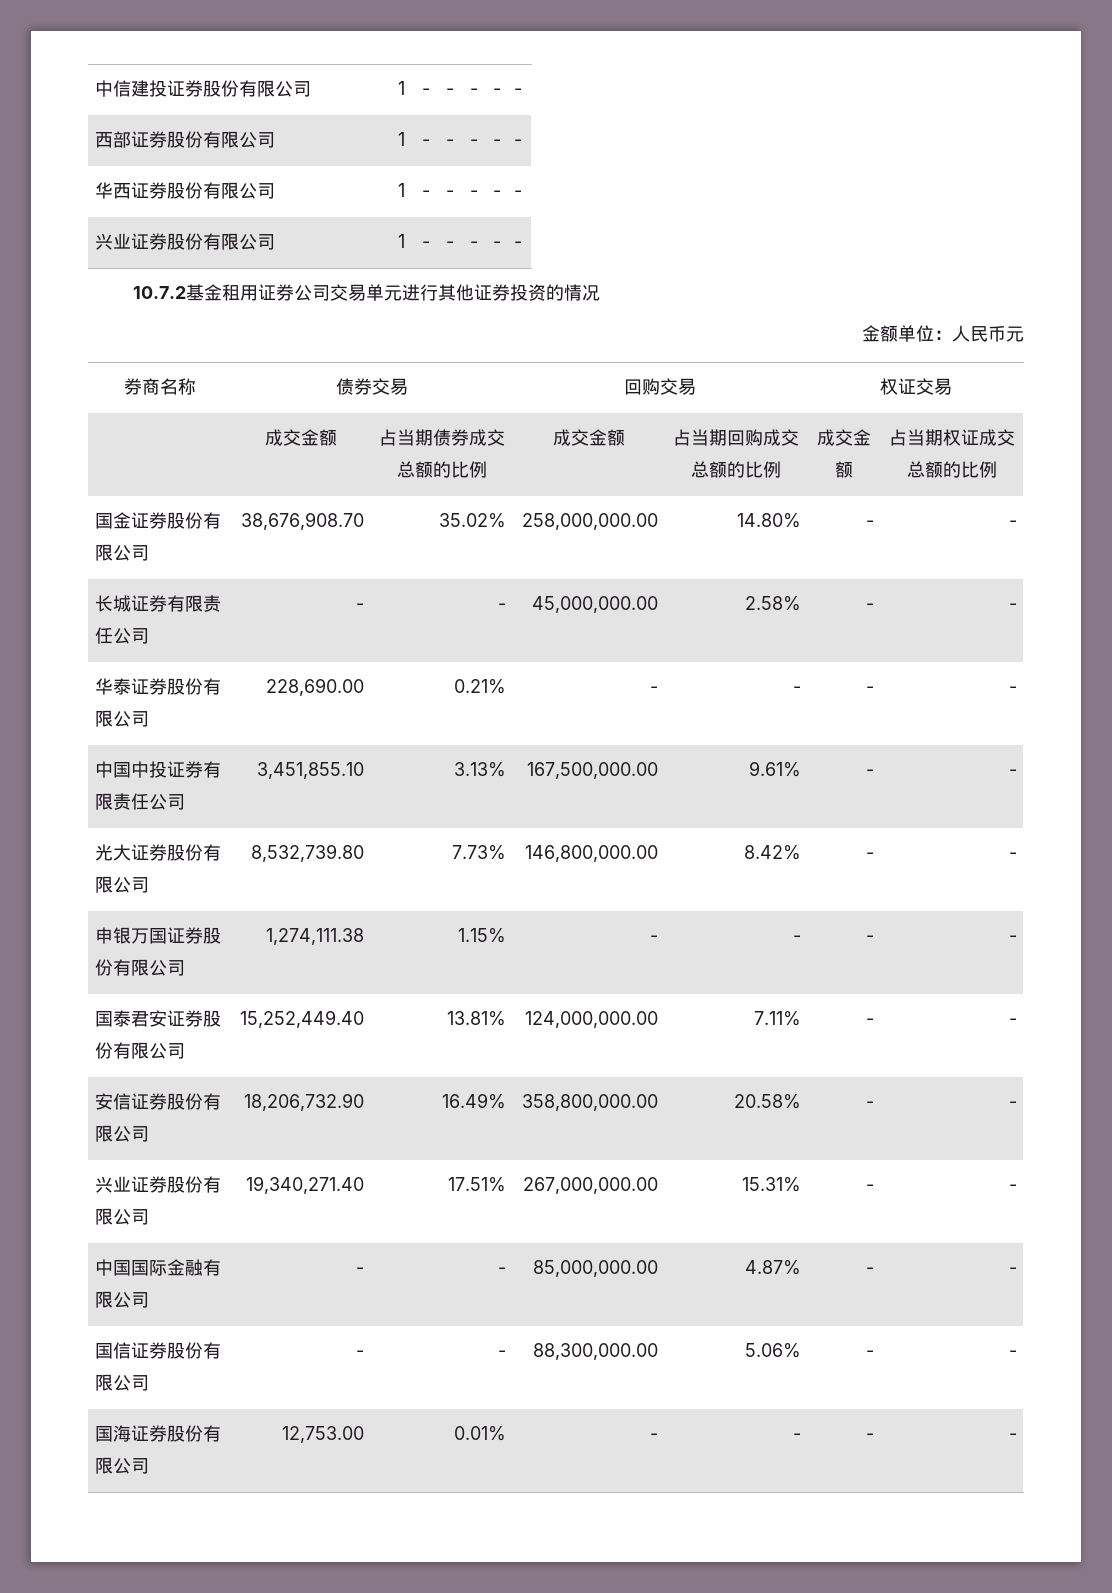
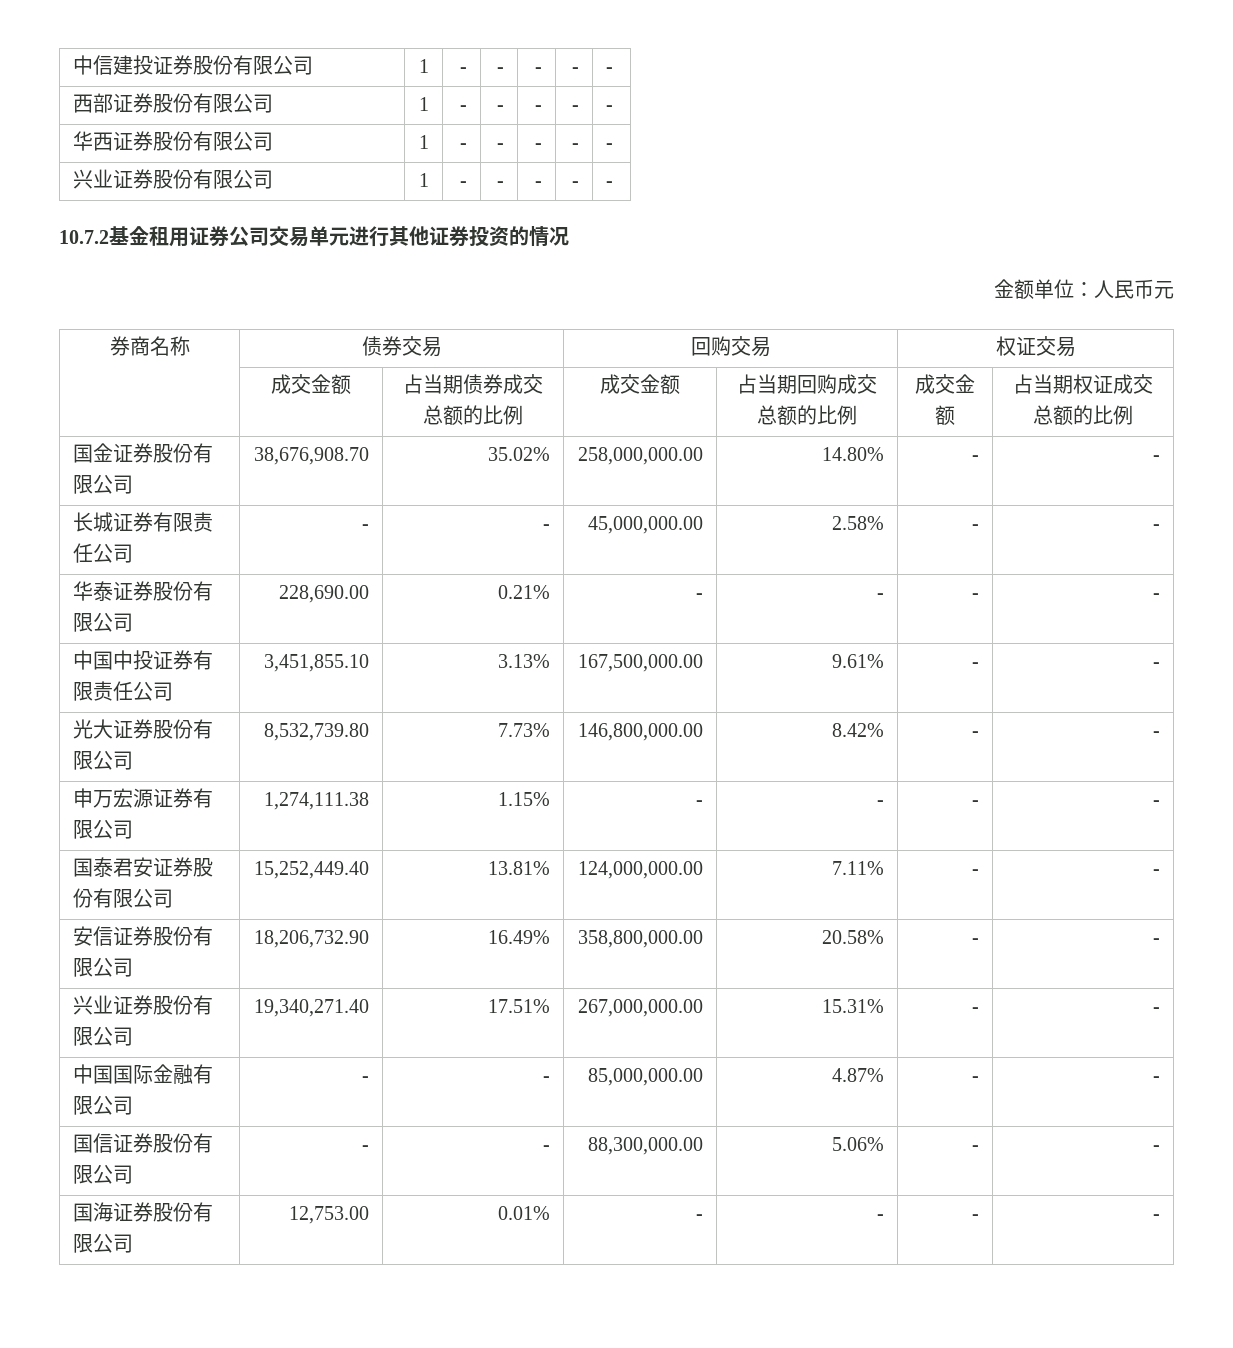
- 申银万国证券股份有限公司 | 1,274,111.38 | 1.15% | - | - | - | -
+ 申万宏源证券有限公司 | 1,274,111.38 | 1.15% | - | - | - | -

